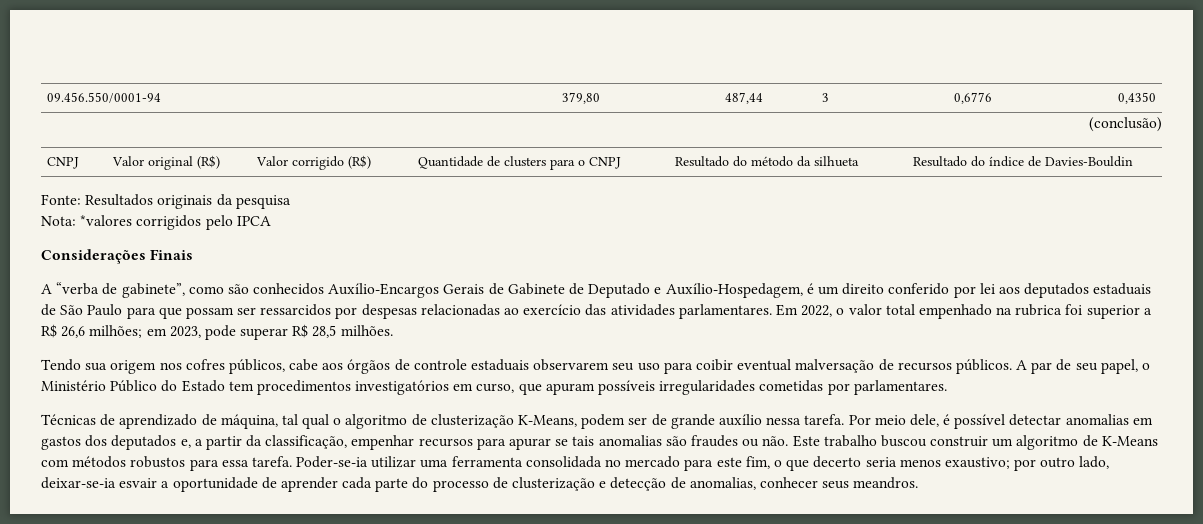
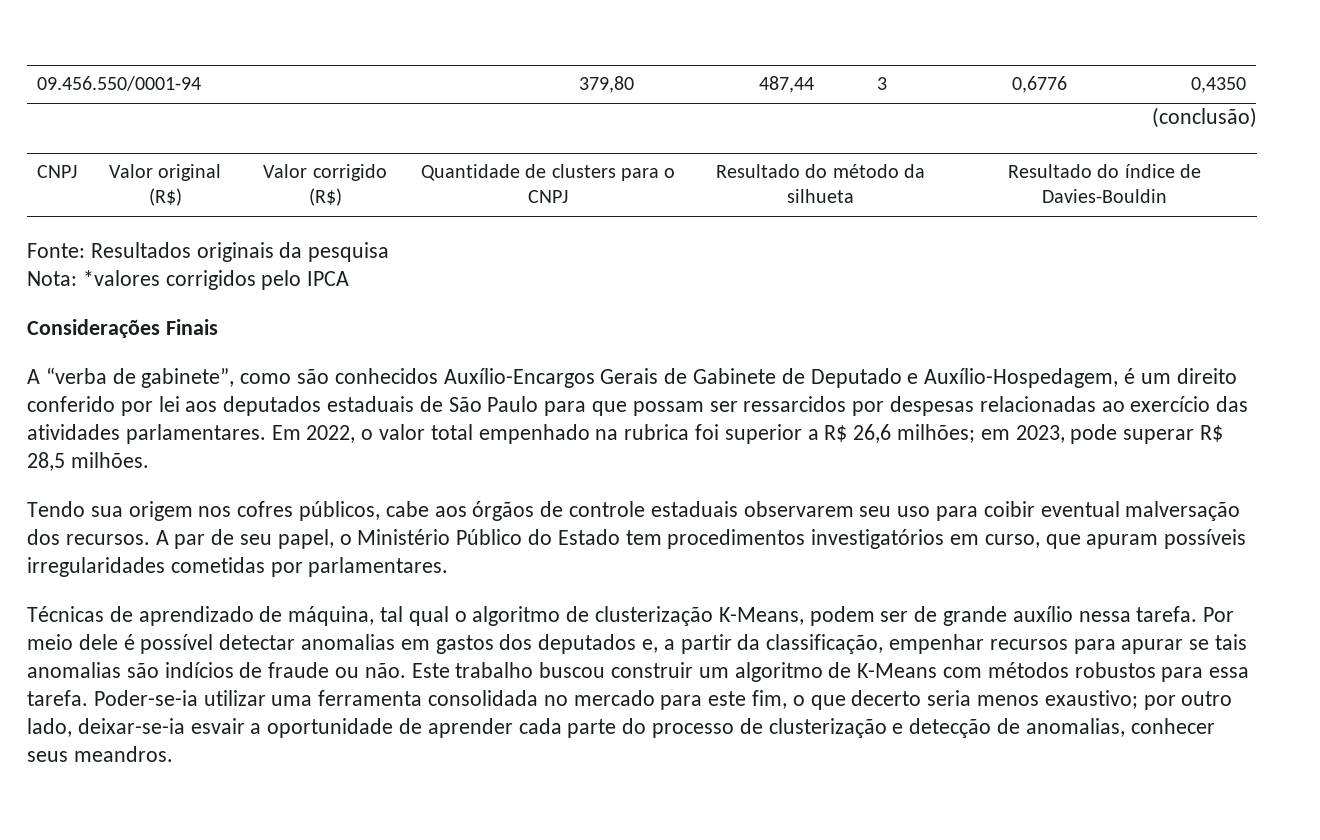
- Tendo sua origem nos cofres públicos, cabe aos órgãos de controle estaduais observarem seu uso para coibir eventual malversação de recursos públicos.
+ Tendo sua origem nos cofres públicos, cabe aos órgãos de controle estaduais observarem seu uso para coibir eventual malversação dos recursos.
- Por meio dele, é possível detectar anomalias em gastos dos deputados e, a partir da classificação, empenhar recursos para apurar se tais anomalias são fraudes ou não.
+ Por meio dele é possível detectar anomalias em gastos dos deputados e, a partir da classificação, empenhar recursos para apurar se tais anomalias são indícios de fraude ou não.

